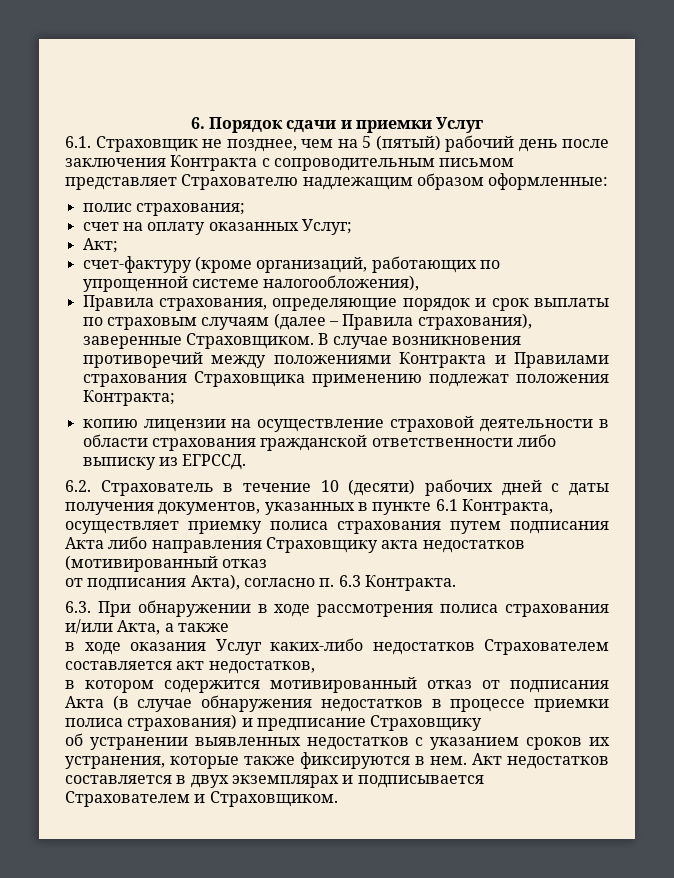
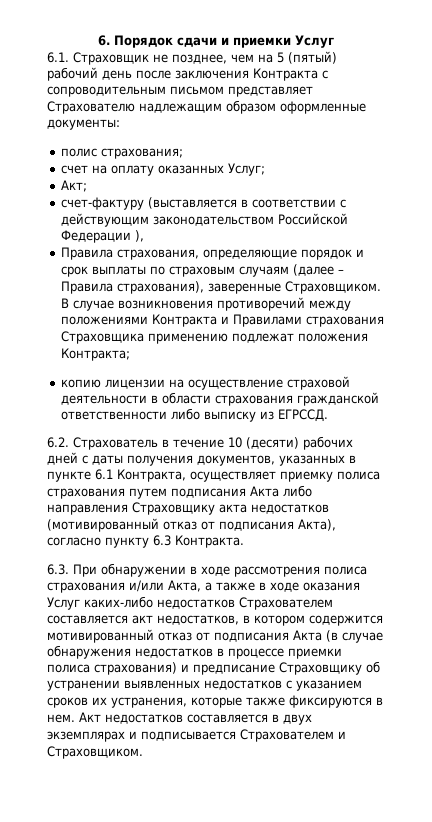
- 6.1. Страховщик не позднее, чем на 5 (пятый) рабочий день после заключения Контракта с сопроводительным письмом представляет Страхователю надлежащим образом оформленные:
+ 6.1. Страховщик не позднее, чем на 5 (пятый) рабочий день после заключения Контракта с сопроводительным письмом представляет Страхователю надлежащим образом оформленные документы:
- счет-фактуру (кроме организаций, работающих по упрощенной системе налогообложения),
+ счет-фактуру (выставляется в соответствии с действующим законодательством Российской Федерации ),
- 6.2. Страхователь в течение 10 (десяти) рабочих дней с даты получения документов, указанных в пункте 6.1 Контракта, осуществляет приемку полиса страхования путем подписания Акта либо направления Страховщику акта недостатков (мотивированный отказ
- от подписания Акта), согласно п. 6.3 Контракта.
+ 6.2. Страхователь в течение 10 (десяти) рабочих дней с даты получения документов, указанных в пункте 6.1 Контракта, осуществляет приемку полиса страхования путем подписания Акта либо направления Страховщику акта недостатков (мотивированный отказ от подписания Акта), согласно пункту 6.3 Контракта.
- 6.3. При обнаружении в ходе рассмотрения полиса страхования и/или Акта, а также
- в ходе оказания Услуг каких-либо недостатков Страхователем составляется акт недостатков,
- в котором содержится мотивированный отказ от подписания Акта (в случае обнаружения недостатков в процессе приемки полиса страхования) и предписание Страховщику
- об устранении выявленных недостатков с указанием сроков их устранения, которые также фиксируются в нем.
+ 6.3. При обнаружении в ходе рассмотрения полиса страхования и/или Акта, а также в ходе оказания Услуг каких-либо недостатков Страхователем составляется акт недостатков, в котором содержится мотивированный отказ от подписания Акта (в случае обнаружения недостатков в процессе приемки полиса страхования) и предписание Страховщику об устранении выявленных недостатков с указанием сроков их устранения, которые также фиксируются в нем.

